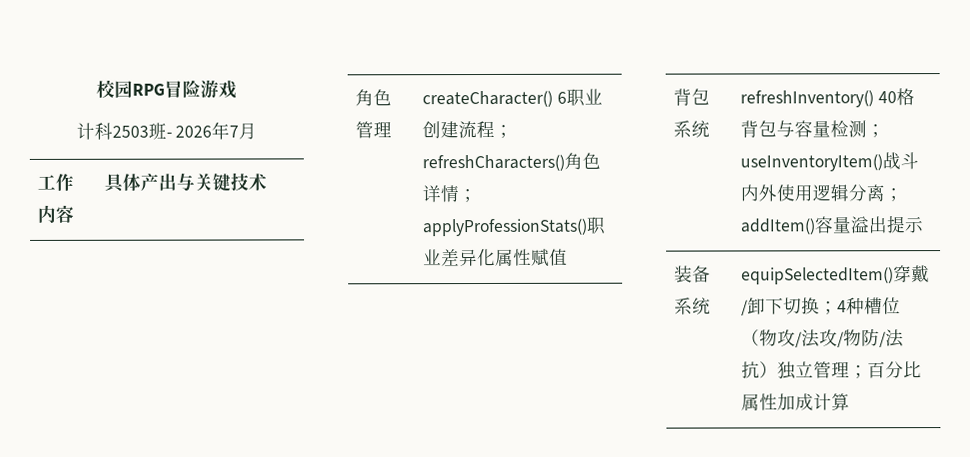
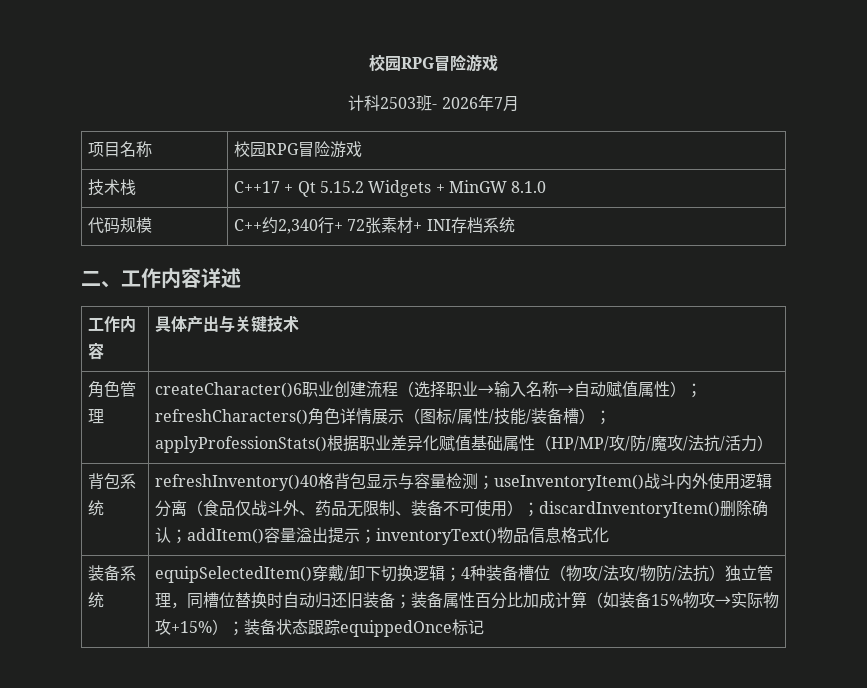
+ 项目名称 | 校园RPG冒险游戏
+ 技术栈 | C++17 + Qt 5.15.2 Widgets + MinGW 8.1.0
+ 代码规模 | C++约2,340行+ 72张素材+ INI存档系统
+ 二、工作内容详述
- createCharacter() 6职业创建流程；refreshCharacters()角色详情；applyProfessionStats()职业差异化属性赋值
+ createCharacter()6职业创建流程（选择职业→输入名称→自动赋值属性）；refreshCharacters()角色详情展示（图标/属性/技能/装备槽）；applyProfessionStats()根据职业差异化赋值基础属性（HP/MP/攻/防/魔攻/法抗/活力）
- 背包系统 | refreshInventory() 40格背包与容量检测；useInventoryItem()战斗内外使用逻辑分离；addItem()容量溢出提示
+ 背包系统 | refreshInventory()40格背包显示与容量检测；useInventoryItem()战斗内外使用逻辑分离（食品仅战斗外、药品无限制、装备不可使用）；discardInventoryItem()删除确认；addItem()容量溢出提示；inventoryText()物品信息格式化
- equipSelectedItem()穿戴/卸下切换；4种槽位（物攻/法攻/物防/法抗）独立管理；百分比属性加成计算
+ equipSelectedItem()穿戴/卸下切换逻辑；4种装备槽位（物攻/法攻/物防/法抗）独立管理，同槽位替换时自动归还旧装备；装备属性百分比加成计算（如装备15%物攻→实际物攻+15%）；装备状态跟踪equippedOnce标记

